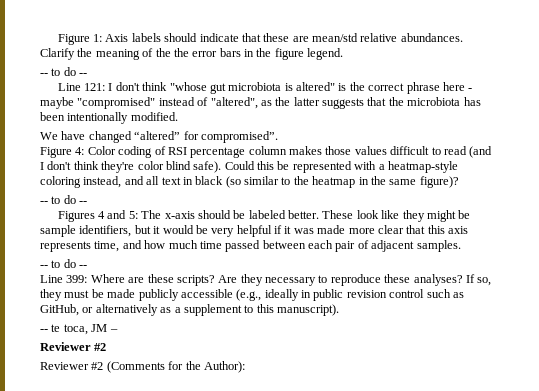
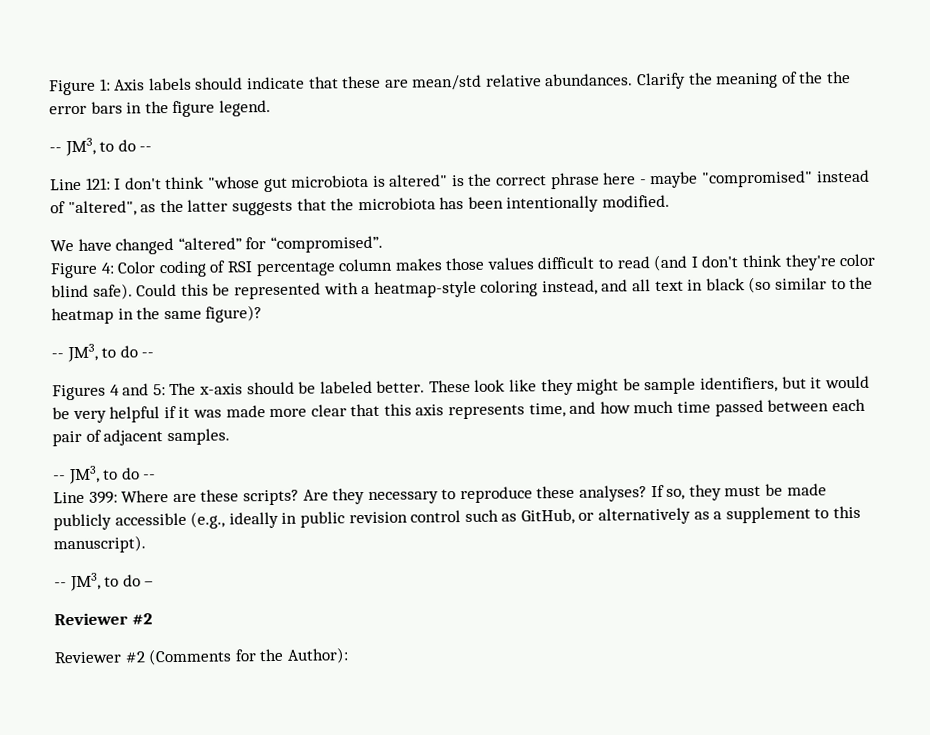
  Clarify the meaning of the the error bars in the figure legend.
- -- to do --
+ -- JM3, to do --
- We have changed “altered” for compromised”.
+ We have changed “altered” for “compromised”.
  Could this be represented with a heatmap-style coloring instead, and all text in black (so similar to the heatmap in the same figure)?
- -- to do --
+ -- JM3, to do --
  These look like they might be sample identifiers, but it would be very helpful if it was made more clear that this axis represents time, and how much time passed between each pair of adjacent samples.
- -- to do --
+ -- JM3, to do --
- -- te toca, JM –
+ -- JM3, to do –

